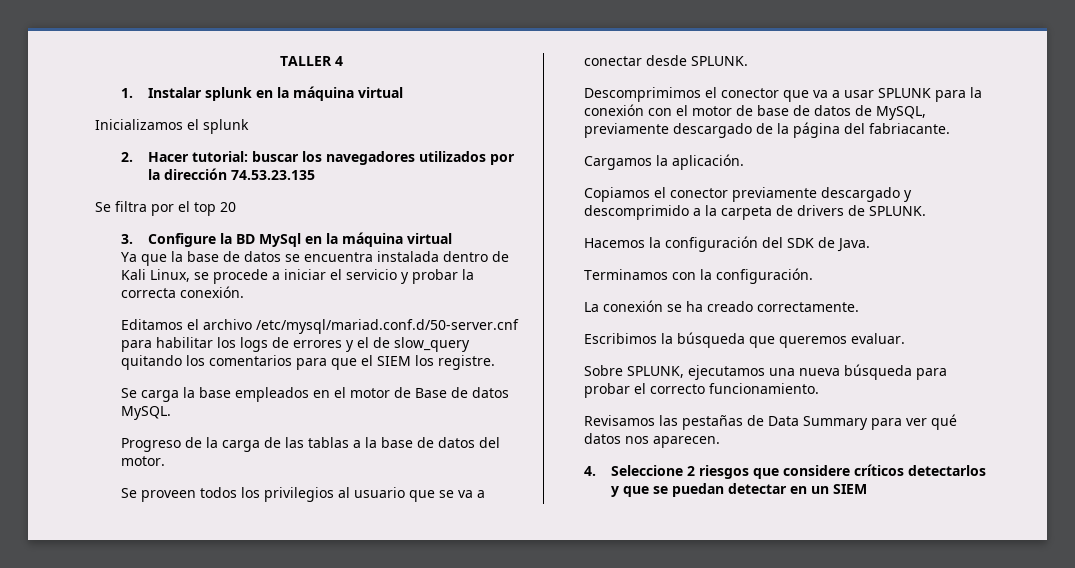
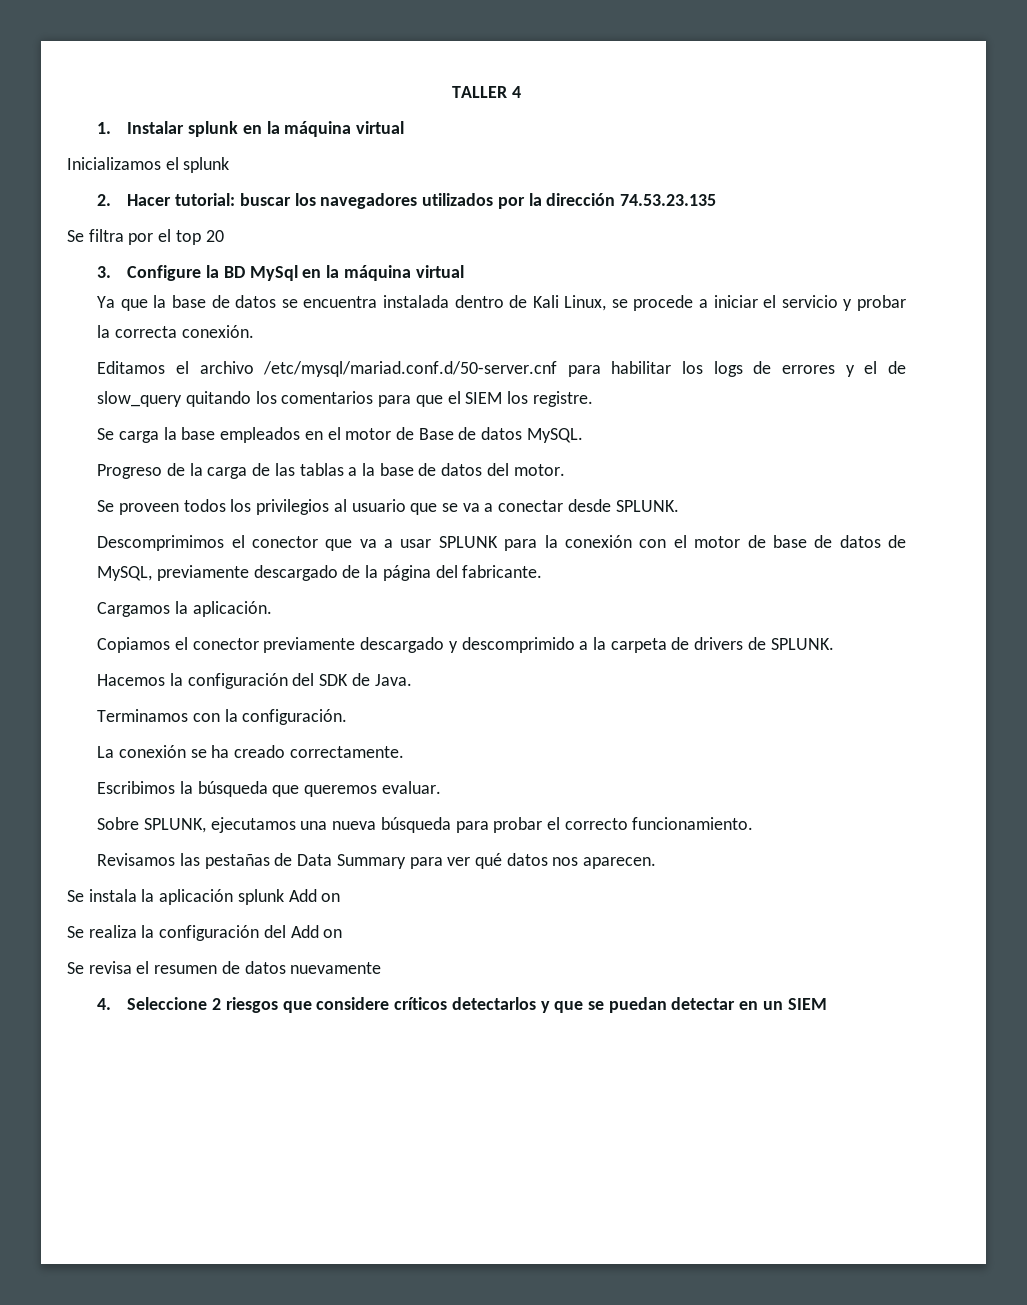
- Descomprimimos el conector que va a usar SPLUNK para la conexión con el motor de base de datos de MySQL, previamente descargado de la página del fabriacante.
+ Descomprimimos el conector que va a usar SPLUNK para la conexión con el motor de base de datos de MySQL, previamente descargado de la página del fabricante.
+ Se instala la aplicación splunk Add on
+ Se realiza la configuración del Add on
+ Se revisa el resumen de datos nuevamente

